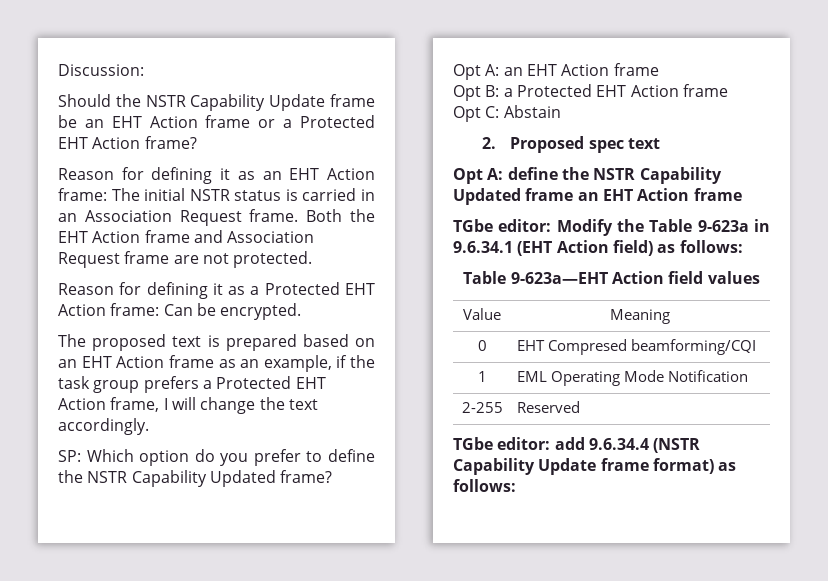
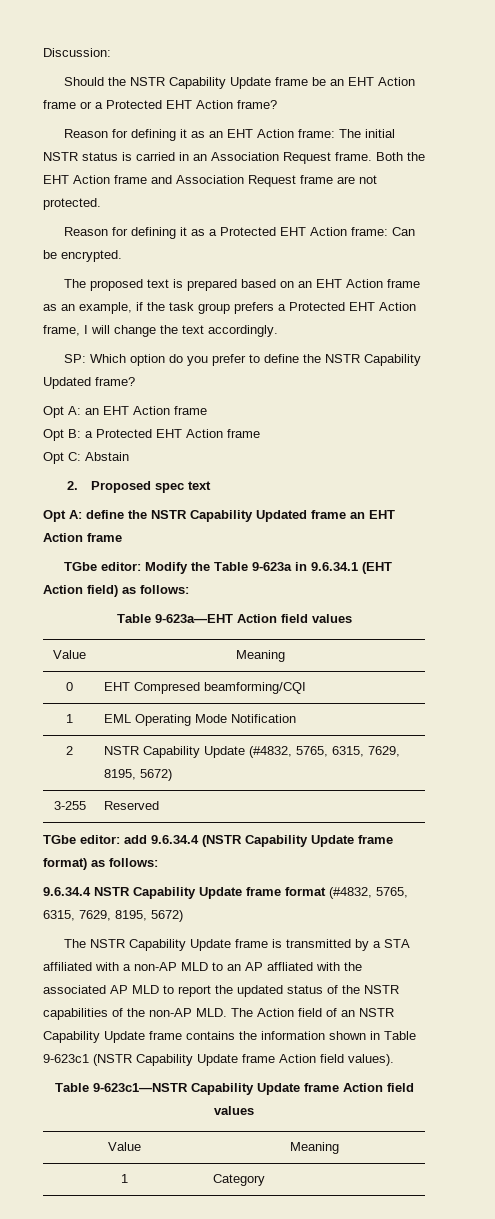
- 2-255 | Reserved
+ 2 | NSTR Capability Update (#4832, 5765, 6315, 7629, 8195, 5672)
+ 3-255 | Reserved
+ 9.6.34.4 NSTR Capability Update frame format (#4832, 5765, 6315, 7629, 8195, 5672)
+ The NSTR Capability Update frame is transmitted by a STA affiliated with a non-AP MLD to an AP affliated with the associated AP MLD to report the updated status of the NSTR capabilities of the non-AP MLD. The Action field of an NSTR Capability Update frame contains the information shown in Table 9-623c1 (NSTR Capability Update frame Action field values).
+ Table 9-623c1—NSTR Capability Update frame Action field values
+ Value | Meaning
+ 1 | Category

